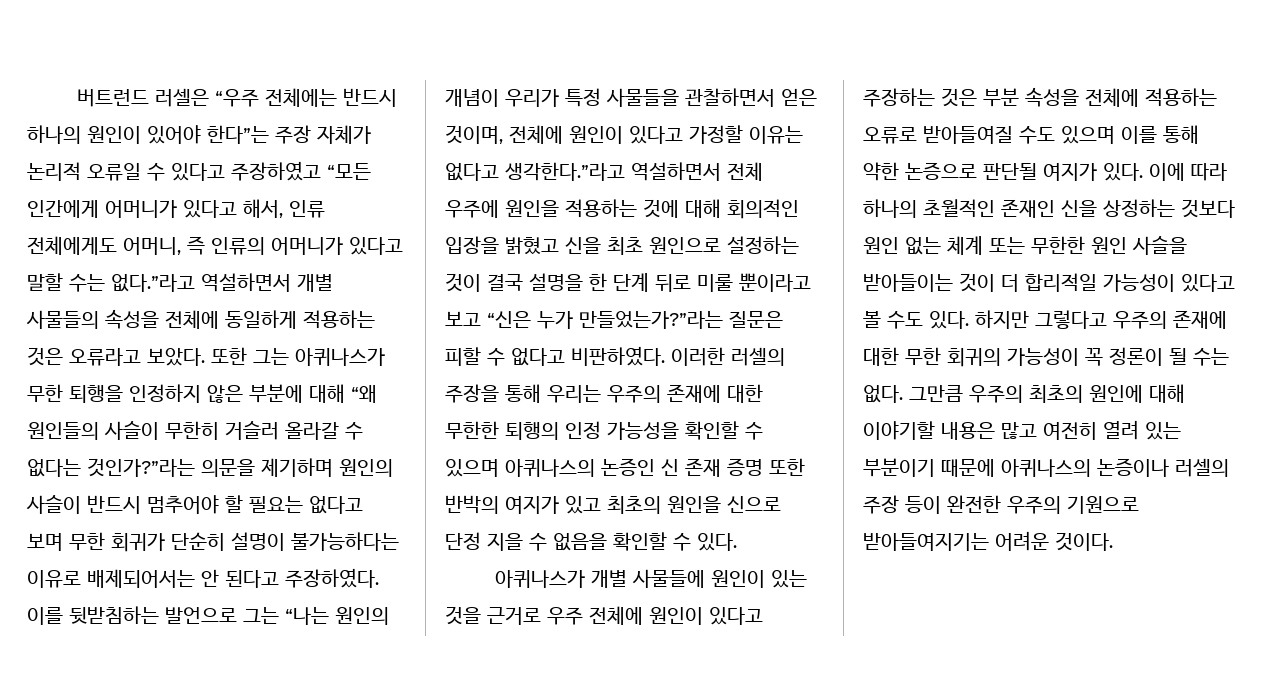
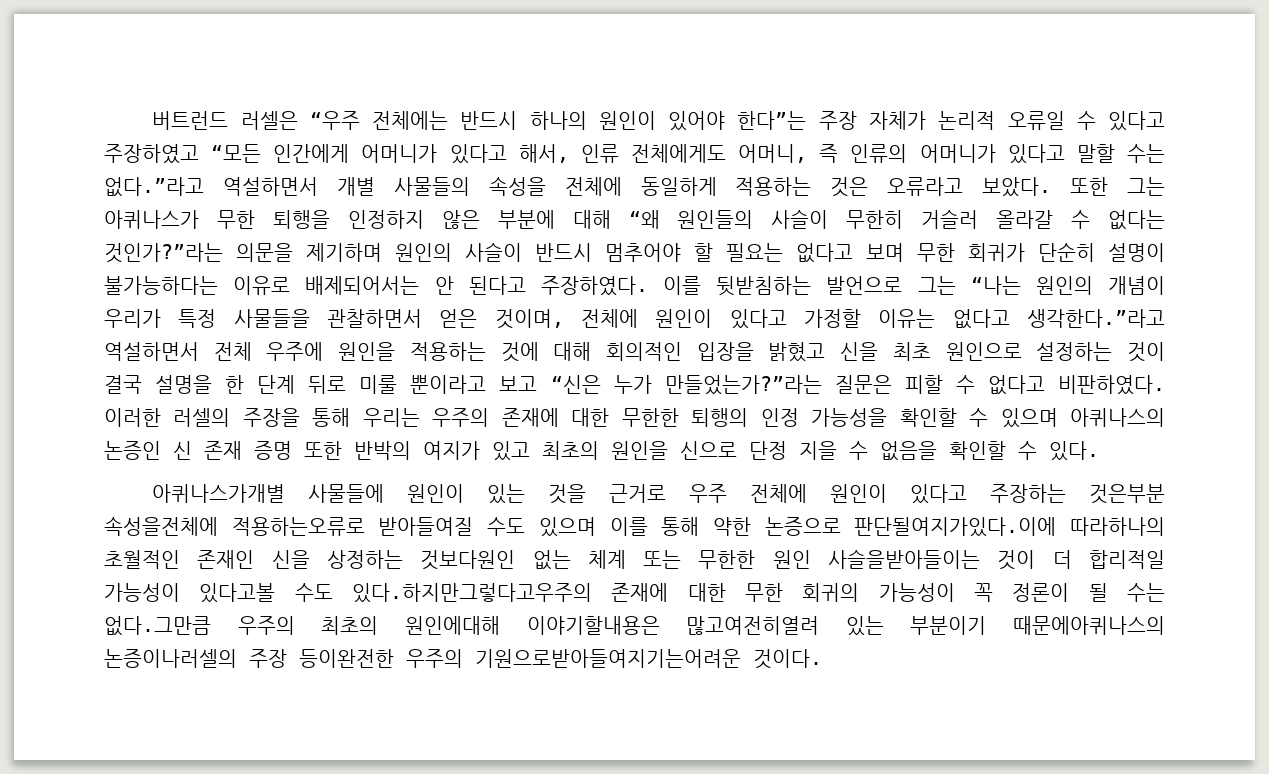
- 아퀴나스가 개별 사물들에 원인이 있는 것을 근거로 우주 전체에 원인이 있다고 주장하는 것은 부분 속성을 전체에 적용하는 오류로 받아들여질 수도 있으며 이를 통해 약한 논증으로 판단될 여지가 있다. 이에 따라 하나의 초월적인 존재인 신을 상정하는 것보다 원인 없는 체계 또는 무한한 원인 사슬을 받아들이는 것이 더 합리적일 가능성이 있다고 볼 수도 있다. 하지만 그렇다고 우주의 존재에 대한 무한 회귀의 가능성이 꼭 정론이 될 수는 없다. 그만큼 우주의 최초의 원인에 대해 이야기할 내용은 많고 여전히 열려 있는 부분이기 때문에 아퀴나스의 논증이나 러셀의 주장 등이 완전한 우주의 기원으로 받아들여지기는 어려운 것이다.
+ 아퀴나스가개별 사물들에 원인이 있는 것을 근거로 우주 전체에 원인이 있다고 주장하는 것은부분 속성을전체에 적용하는오류로 받아들여질 수도 있으며 이를 통해 약한 논증으로 판단될여지가있다.이에 따라하나의 초월적인 존재인 신을 상정하는 것보다원인 없는 체계 또는 무한한 원인 사슬을받아들이는 것이 더 합리적일 가능성이 있다고볼 수도 있다.하지만그렇다고우주의 존재에 대한 무한 회귀의 가능성이 꼭 정론이 될 수는 없다.그만큼 우주의 최초의 원인에대해 이야기할내용은 많고여전히열려 있는 부분이기 때문에아퀴나스의 논증이나러셀의 주장 등이완전한 우주의 기원으로받아들여지기는어려운 것이다.

